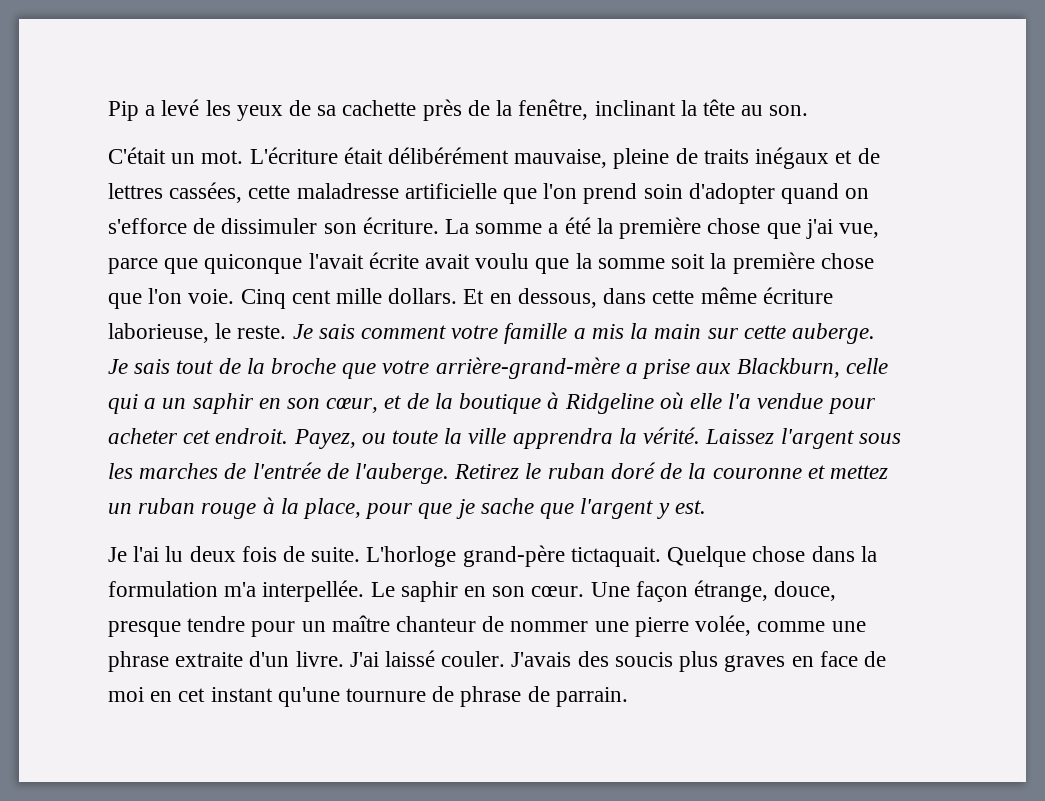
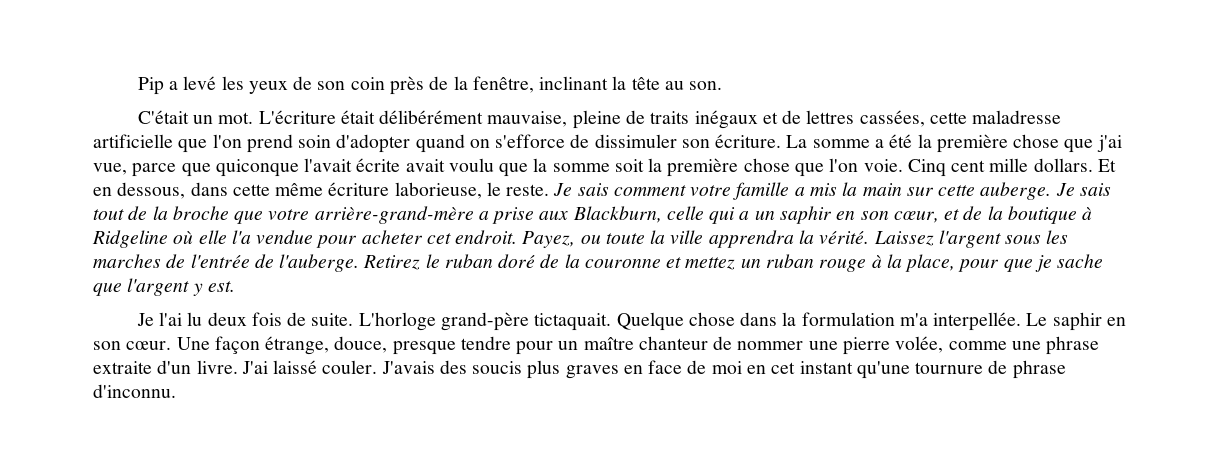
- Pip a levé les yeux de sa cachette près de la fenêtre, inclinant la tête au son.
+ Pip a levé les yeux de son coin près de la fenêtre, inclinant la tête au son.
- J'avais des soucis plus graves en face de moi en cet instant qu'une tournure de phrase de parrain.
+ J'avais des soucis plus graves en face de moi en cet instant qu'une tournure de phrase d'inconnu.

